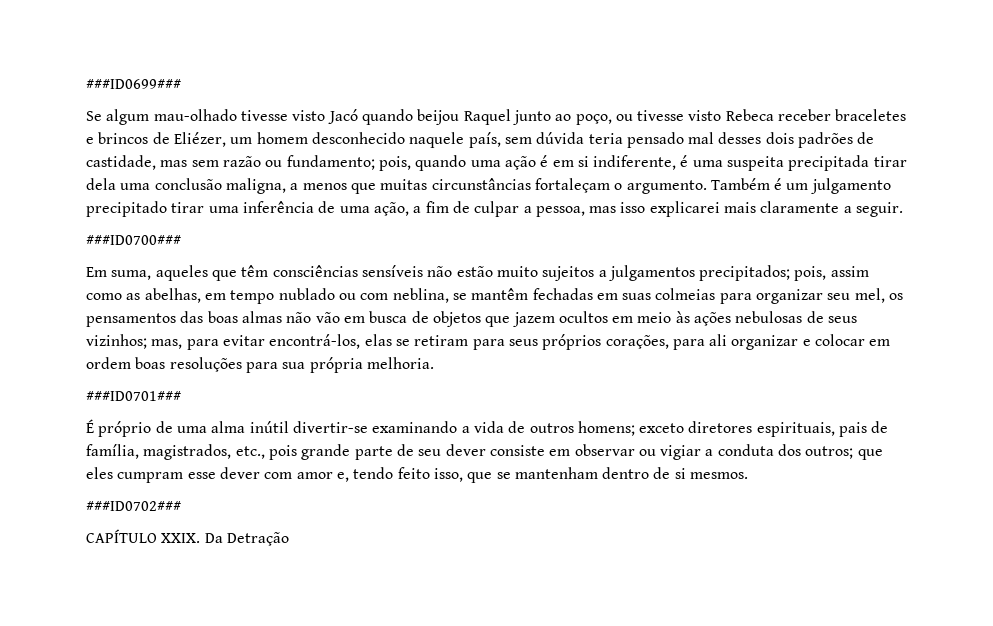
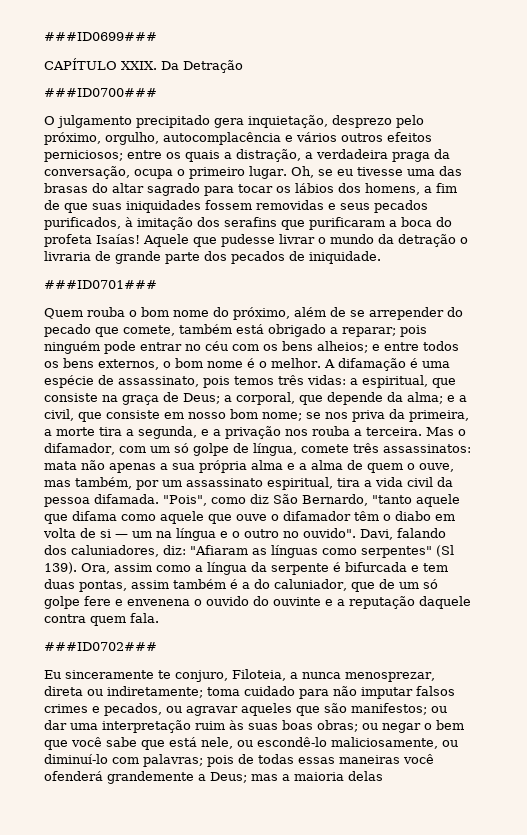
- Se algum mau-olhado tivesse visto Jacó quando beijou Raquel junto ao poço, ou tivesse visto Rebeca receber braceletes e brincos de Eliézer, um homem desconhecido naquele país, sem dúvida teria pensado mal desses dois padrões de castidade, mas sem razão ou fundamento; pois, quando uma ação é em si indiferente, é uma suspeita precipitada tirar dela uma conclusão maligna, a menos que muitas circunstâncias fortaleçam o argumento. Também é um julgamento precipitado tirar uma inferência de uma ação, a fim de culpar a pessoa, mas isso explicarei mais claramente a seguir.
+ CAPÍTULO XXIX. Da Detração
  ###ID0700###
- Em suma, aqueles que têm consciências sensíveis não estão muito sujeitos a julgamentos precipitados; pois, assim como as abelhas, em tempo nublado ou com neblina, se mantêm fechadas em suas colmeias para organizar seu mel, os pensamentos das boas almas não vão em busca de objetos que jazem ocultos em meio às ações nebulosas de seus vizinhos; mas, para evitar encontrá-los, elas se retiram para seus próprios corações, para ali organizar e colocar em ordem boas resoluções para sua própria melhoria.
+ O julgamento precipitado gera inquietação, desprezo pelo próximo, orgulho, autocomplacência e vários outros efeitos perniciosos; entre os quais a distração, a verdadeira praga da conversação, ocupa o primeiro lugar. Oh, se eu tivesse uma das brasas do altar sagrado para tocar os lábios dos homens, a fim de que suas iniquidades fossem removidas e seus pecados purificados, à imitação dos serafins que purificaram a boca do profeta Isaías! Aquele que pudesse livrar o mundo da detração o livraria de grande parte dos pecados de iniquidade.
  ###ID0701###
- É próprio de uma alma inútil divertir-se examinando a vida de outros homens; exceto diretores espirituais, pais de família, magistrados, etc., pois grande parte de seu dever consiste em observar ou vigiar a conduta dos outros; que eles cumpram esse dever com amor e, tendo feito isso, que se mantenham dentro de si mesmos.
+ Quem rouba o bom nome do próximo, além de se arrepender do pecado que comete, também está obrigado a reparar; pois ninguém pode entrar no céu com os bens alheios; e entre todos os bens externos, o bom nome é o melhor. A difamação é uma espécie de assassinato, pois temos três vidas: a espiritual, que consiste na graça de Deus; a corporal, que depende da alma; e a civil, que consiste em nosso bom nome; se nos priva da primeira, a morte tira a segunda, e a privação nos rouba a terceira. Mas o difamador, com um só golpe de língua, comete três assassinatos: mata não apenas a sua própria alma e a alma de quem o ouve, mas também, por um assassinato espiritual, tira a vida civil da pessoa difamada. "Pois", como diz São Bernardo, "tanto aquele que difama como aquele que ouve o difamador têm o diabo em volta de si — um na língua e o outro no ouvido". Davi, falando dos caluniadores, diz: "Afiaram as línguas como serpentes" (Sl 139). Ora, assim como a língua da serpente é bifurcada e tem duas pontas, assim também é a do caluniador, que de um só golpe fere e envenena o ouvido do ouvinte e a reputação daquele contra quem fala.
  ###ID0702###
- CAPÍTULO XXIX. Da Detração
+ Eu sinceramente te conjuro, Filoteia, a nunca menosprezar, direta ou indiretamente; toma cuidado para não imputar falsos crimes e pecados, ou agravar aqueles que são manifestos; ou dar uma interpretação ruim às suas boas obras; ou negar o bem que você sabe que está nele, ou escondê-lo maliciosamente, ou diminuí-lo com palavras; pois de todas essas maneiras você ofenderá grandemente a Deus; mas a maioria delas

